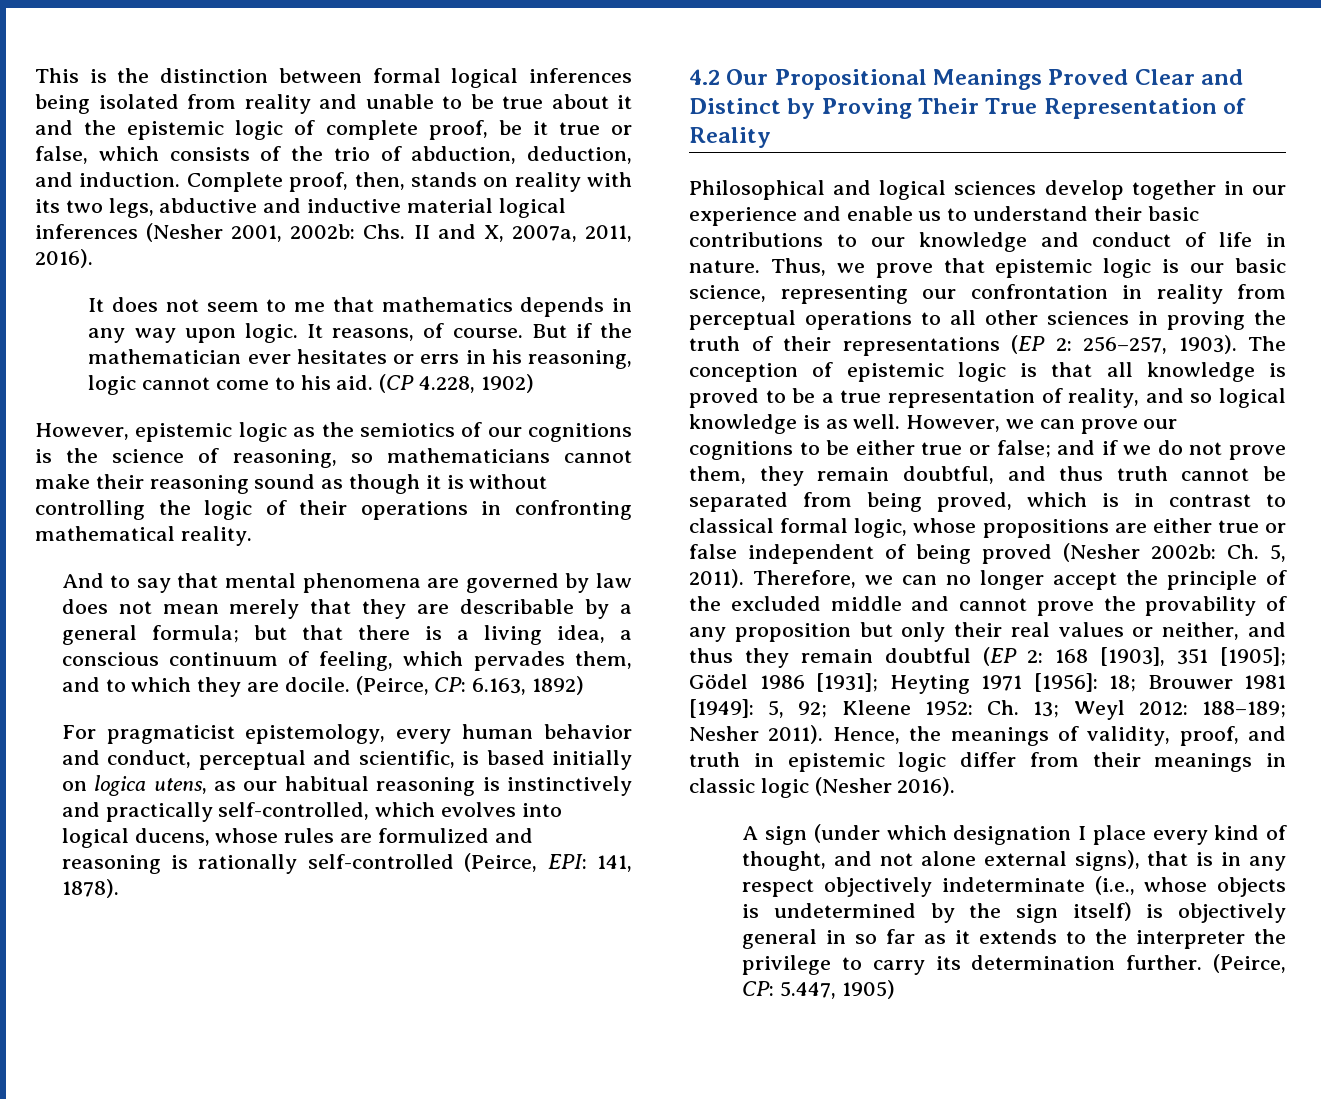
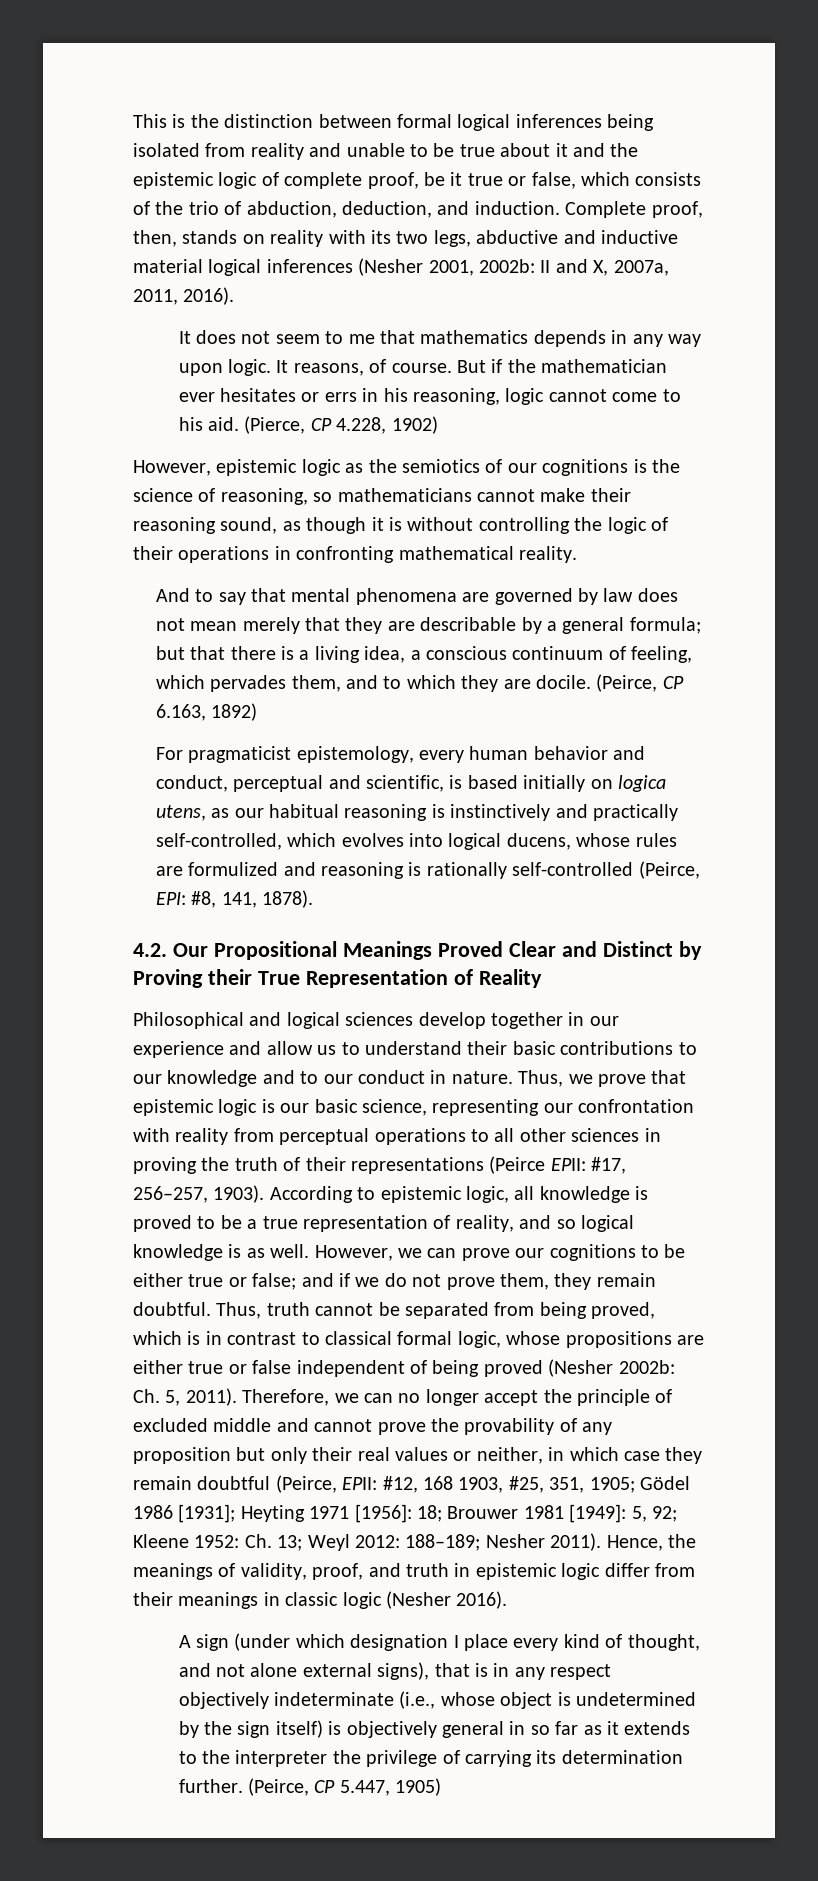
- Complete proof, then, stands on reality with its two legs, abductive and inductive material logical inferences (Nesher 2001, 2002b: Chs. II and X, 2007a, 2011, 2016).
+ Complete proof, then, stands on reality with its two legs, abductive and inductive material logical inferences (Nesher 2001, 2002b: II and X, 2007a, 2011, 2016).
- (CP 4.228, 1902)
+ (Pierce, CP 4.228, 1902)
- However, epistemic logic as the semiotics of our cognitions is the science of reasoning, so mathematicians cannot make their reasoning sound as though it is without controlling the logic of their operations in confronting mathematical reality.
+ However, epistemic logic as the semiotics of our cognitions is the science of reasoning, so mathematicians cannot make their reasoning sound, as though it is without controlling the logic of their operations in confronting mathematical reality.
- (Peirce, CP: 6.163, 1892)
+ (Peirce, CP 6.163, 1892)
- For pragmaticist epistemology, every human behavior and conduct, perceptual and scientific, is based initially on logica utens, as our habitual reasoning is instinctively and practically self-controlled, which evolves into logical ducens, whose rules are formulized and reasoning is rationally self-controlled (Peirce, EPI: 141, 1878).
+ For pragmaticist epistemology, every human behavior and conduct, perceptual and scientific, is based initially on logica utens, as our habitual reasoning is instinctively and practically self-controlled, which evolves into logical ducens, whose rules are formulized and reasoning is rationally self-controlled (Peirce, EPI: #8, 141, 1878).
- 4.2 Our Propositional Meanings Proved Clear and Distinct by Proving Their True Representation of Reality
+ 4.2. Our Propositional Meanings Proved Clear and Distinct by Proving their True Representation of Reality
- Philosophical and logical sciences develop together in our experience and enable us to understand their basic contributions to our knowledge and conduct of life in nature.
+ Philosophical and logical sciences develop together in our experience and allow us to understand their basic contributions to our knowledge and to our conduct in nature.
- Thus, we prove that epistemic logic is our basic science, representing our confrontation in reality from perceptual operations to all other sciences in proving the truth of their representations (EP 2: 256–257, 1903). The conception of epistemic logic is that all knowledge is proved to be a true representation of reality, and so logical knowledge is as well.
+ Thus, we prove that epistemic logic is our basic science, representing our confrontation with reality from perceptual operations to all other sciences in proving the truth of their representations (Peirce EPII: #17, 256–257, 1903). According to epistemic logic, all knowledge is proved to be a true representation of reality, and so logical knowledge is as well.
- However, we can prove our cognitions to be either true or false; and if we do not prove them, they remain doubtful, and thus truth cannot be separated from being proved, which is in contrast to classical formal logic, whose propositions are either true or false independent of being proved (Nesher 2002b: Ch. 5, 2011).
+ However, we can prove our cognitions to be either true or false; and if we do not prove them, they remain doubtful. Thus, truth cannot be separated from being proved, which is in contrast to classical formal logic, whose propositions are either true or false independent of being proved (Nesher 2002b: Ch. 5, 2011).
- Therefore, we can no longer accept the principle of the excluded middle and cannot prove the provability of any proposition but only their real values or neither, and thus they remain doubtful (EP 2: 168 [1903], 351 [1905]; Gödel 1986 [1931]; Heyting 1971 [1956]: 18; Brouwer 1981 [1949]: 5, 92; Kleene 1952: Ch. 13; Weyl 2012: 188–189; Nesher 2011).
+ Therefore, we can no longer accept the principle of excluded middle and cannot prove the provability of any proposition but only their real values or neither, in which case they remain doubtful (Peirce, EPII: #12, 168 1903, #25, 351, 1905; Gödel 1986 [1931]; Heyting 1971 [1956]: 18; Brouwer 1981 [1949]: 5, 92; Kleene 1952: Ch. 13; Weyl 2012: 188–189; Nesher 2011).
- A sign (under which designation I place every kind of thought, and not alone external signs), that is in any respect objectively indeterminate (i.e., whose objects is undetermined by the sign itself) is objectively general in so far as it extends to the interpreter the privilege to carry its determination further.
+ A sign (under which designation I place every kind of thought, and not alone external signs), that is in any respect objectively indeterminate (i.e., whose object is undetermined by the sign itself) is objectively general in so far as it extends to the interpreter the privilege of carrying its determination further.
- (Peirce, CP: 5.447, 1905)
+ (Peirce, CP 5.447, 1905)

